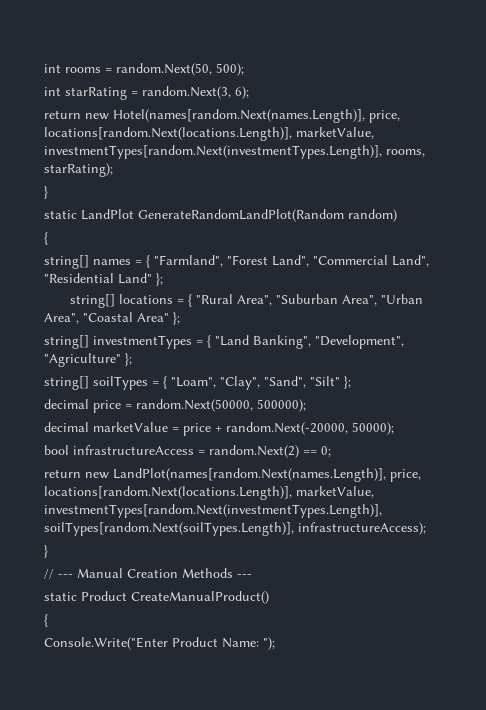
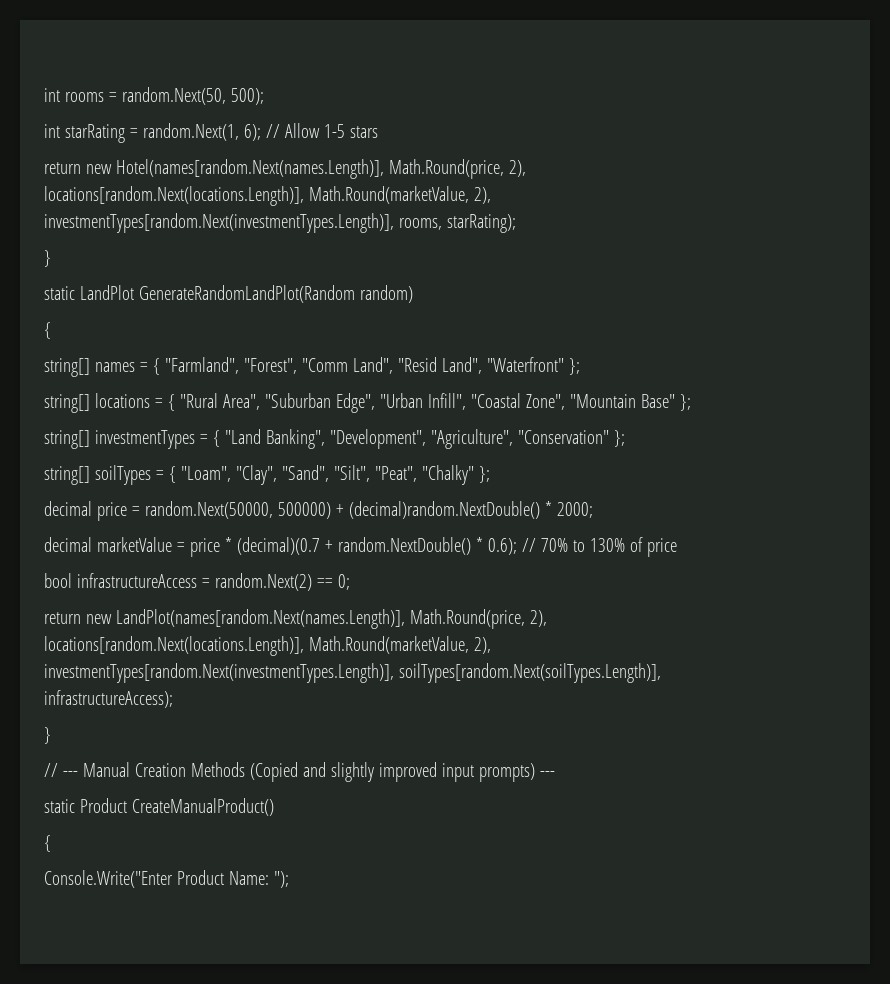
- int starRating = random.Next(3, 6);
+ int starRating = random.Next(1, 6); // Allow 1-5 stars
- return new Hotel(names[random.Next(names.Length)], price, locations[random.Next(locations.Length)], marketValue, investmentTypes[random.Next(investmentTypes.Length)], rooms, starRating);
+ return new Hotel(names[random.Next(names.Length)], Math.Round(price, 2), locations[random.Next(locations.Length)], Math.Round(marketValue, 2), investmentTypes[random.Next(investmentTypes.Length)], rooms, starRating);
- string[] names = { "Farmland", "Forest Land", "Commercial Land", "Residential Land" };
+ string[] names = { "Farmland", "Forest", "Comm Land", "Resid Land", "Waterfront" };
- string[] locations = { "Rural Area", "Suburban Area", "Urban Area", "Coastal Area" };
+ string[] locations = { "Rural Area", "Suburban Edge", "Urban Infill", "Coastal Zone", "Mountain Base" };
- string[] investmentTypes = { "Land Banking", "Development", "Agriculture" };
+ string[] investmentTypes = { "Land Banking", "Development", "Agriculture", "Conservation" };
- string[] soilTypes = { "Loam", "Clay", "Sand", "Silt" };
+ string[] soilTypes = { "Loam", "Clay", "Sand", "Silt", "Peat", "Chalky" };
- decimal price = random.Next(50000, 500000);
+ decimal price = random.Next(50000, 500000) + (decimal)random.NextDouble() * 2000;
- decimal marketValue = price + random.Next(-20000, 50000);
+ decimal marketValue = price * (decimal)(0.7 + random.NextDouble() * 0.6); // 70% to 130% of price
- return new LandPlot(names[random.Next(names.Length)], price, locations[random.Next(locations.Length)], marketValue, investmentTypes[random.Next(investmentTypes.Length)], soilTypes[random.Next(soilTypes.Length)], infrastructureAccess);
+ return new LandPlot(names[random.Next(names.Length)], Math.Round(price, 2), locations[random.Next(locations.Length)], Math.Round(marketValue, 2), investmentTypes[random.Next(investmentTypes.Length)], soilTypes[random.Next(soilTypes.Length)], infrastructureAccess);
- // --- Manual Creation Methods ---
+ // --- Manual Creation Methods (Copied and slightly improved input prompts) ---

